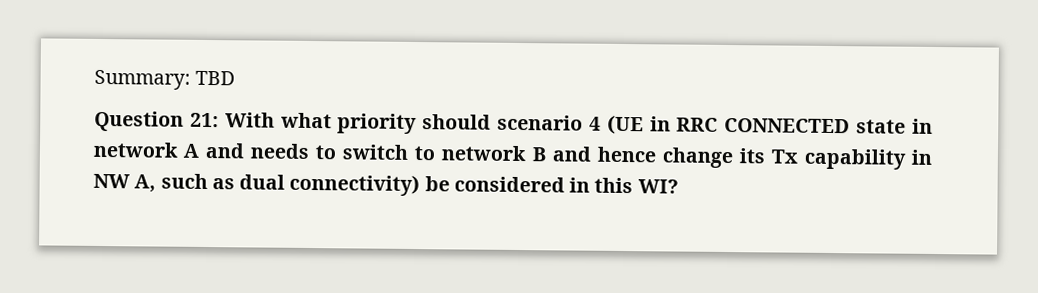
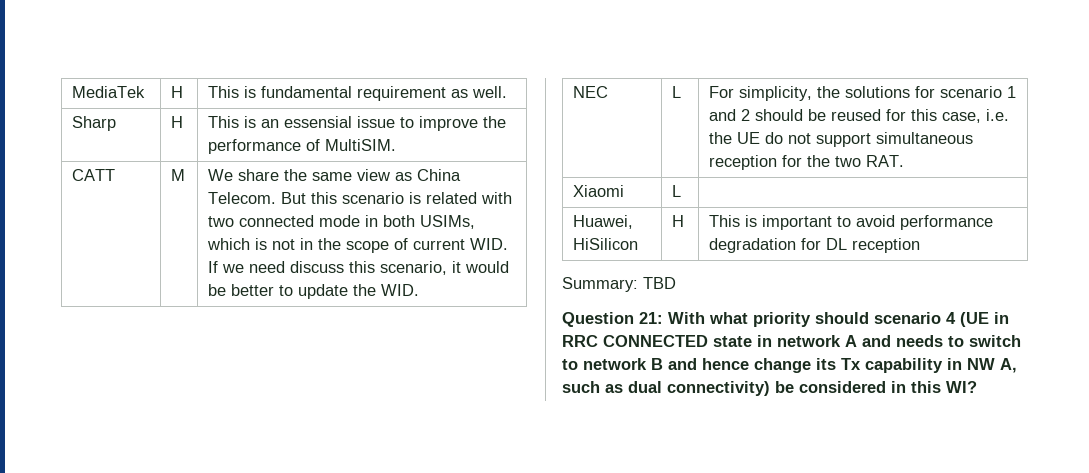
+ MediaTek | H | This is fundamental requirement as well.
+ Sharp | H | This is an essensial issue to improve the performance of MultiSIM.
+ CATT | M | We share the same view as China Telecom. But this scenario is related with two connected mode in both USIMs, which is not in the scope of current WID. If we need discuss this scenario, it would be better to update the WID.
+ NEC | L | For simplicity, the solutions for scenario 1 and 2 should be reused for this case, i.e. the UE do not support simultaneous reception for the two RAT.
+ Xiaomi | L |
+ Huawei, HiSilicon | H | This is important to avoid performance degradation for DL reception

